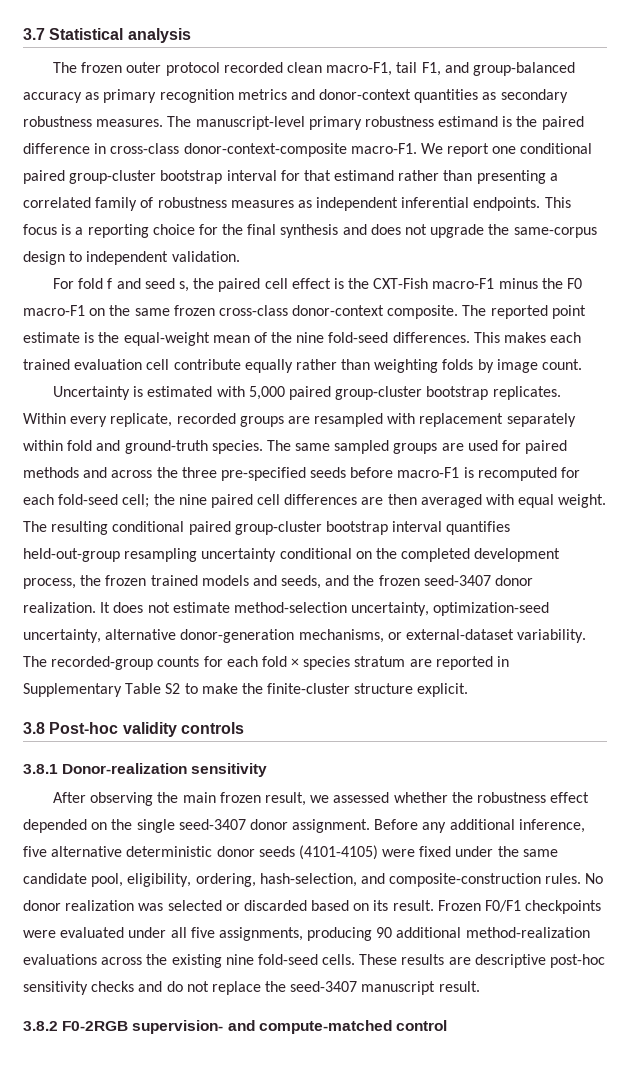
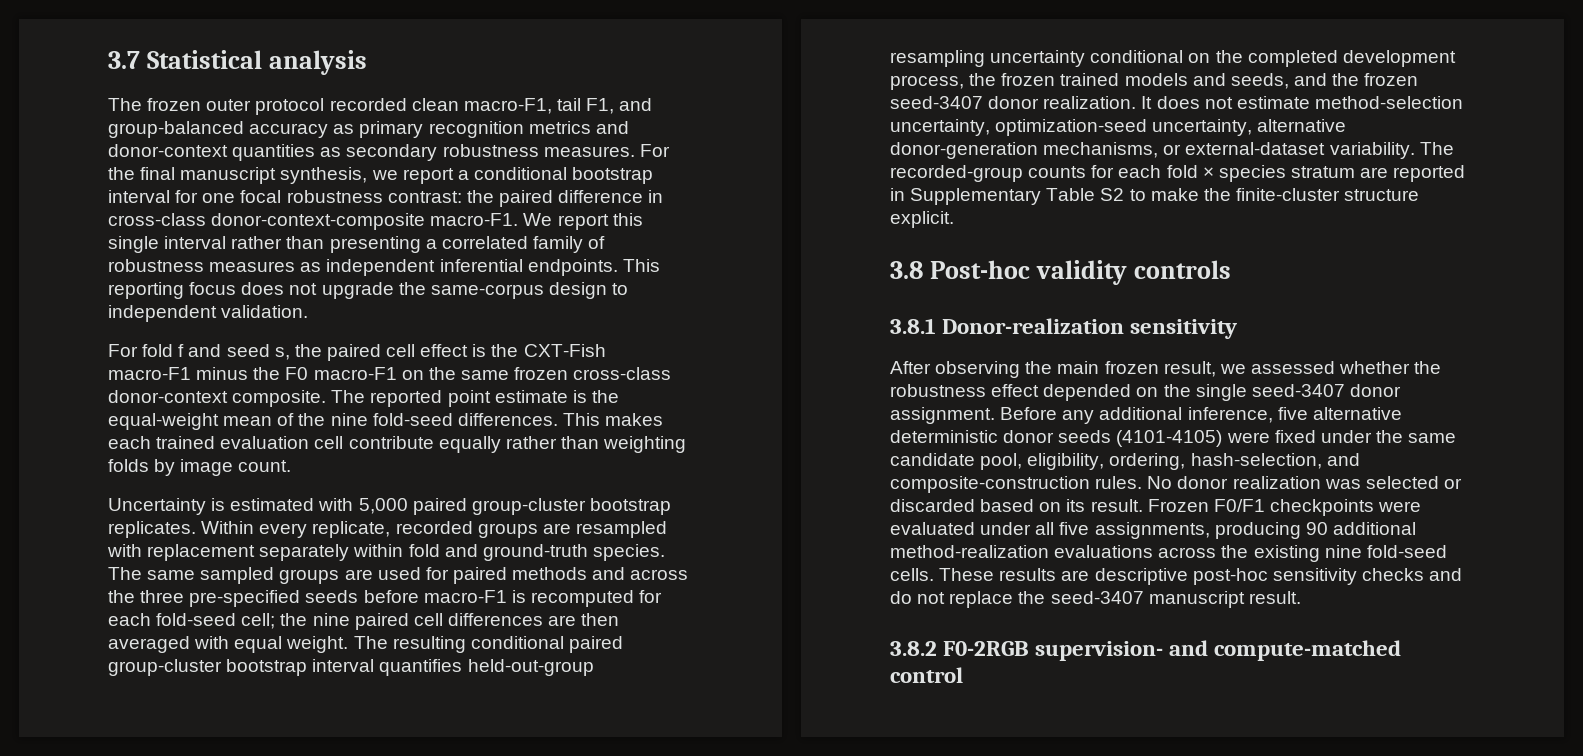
- The manuscript-level primary robustness estimand is the paired difference in cross-class donor-context-composite macro-F1.
+ For the final manuscript synthesis, we report a conditional bootstrap interval for one focal robustness contrast: the paired difference in cross-class donor-context-composite macro-F1.
- We report one conditional paired group-cluster bootstrap interval for that estimand rather than presenting a correlated family of robustness measures as independent inferential endpoints.
+ We report this single interval rather than presenting a correlated family of robustness measures as independent inferential endpoints.
- This focus is a reporting choice for the final synthesis and does not upgrade the same-corpus design to independent validation.
+ This reporting focus does not upgrade the same-corpus design to independent validation.

